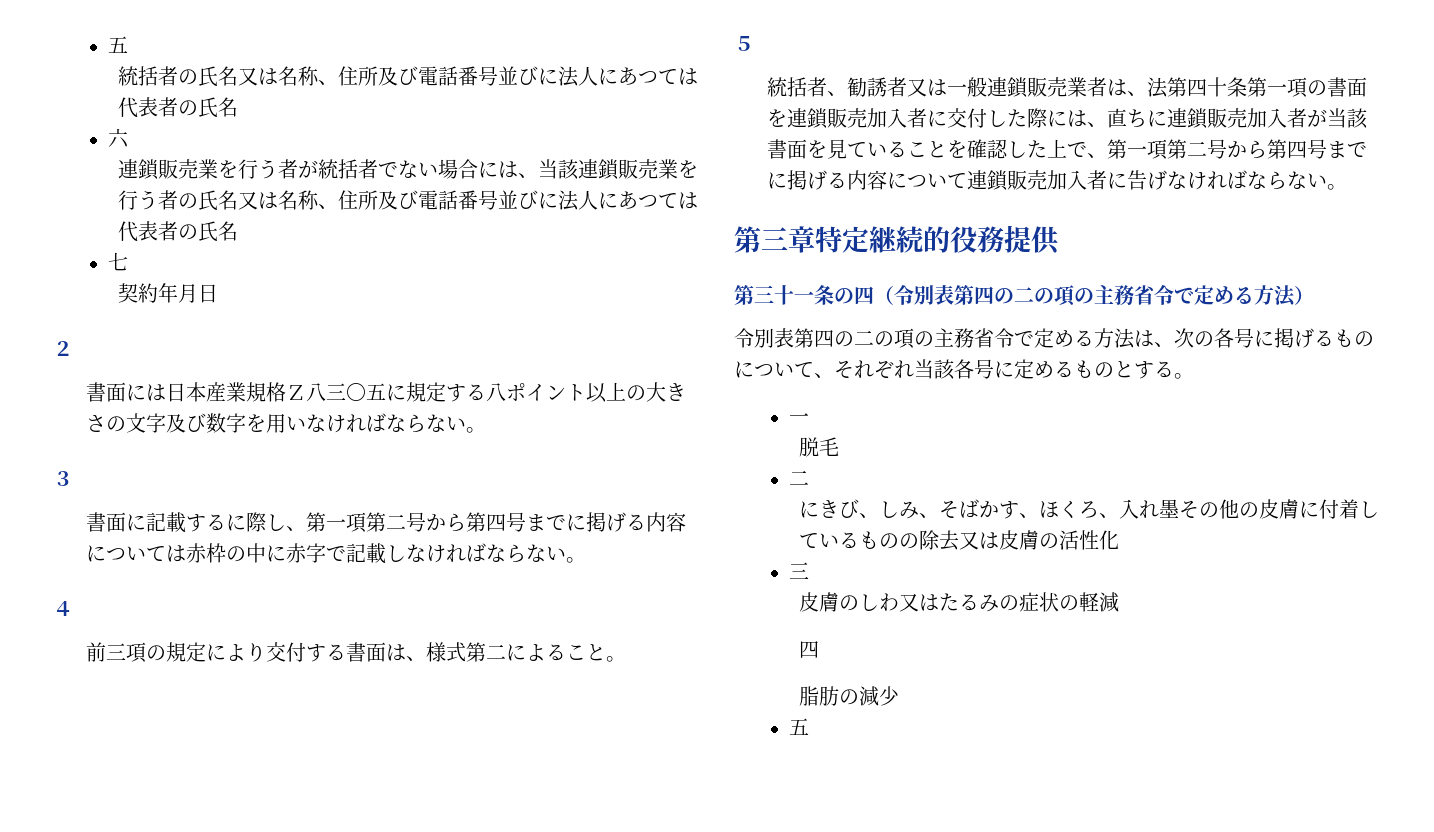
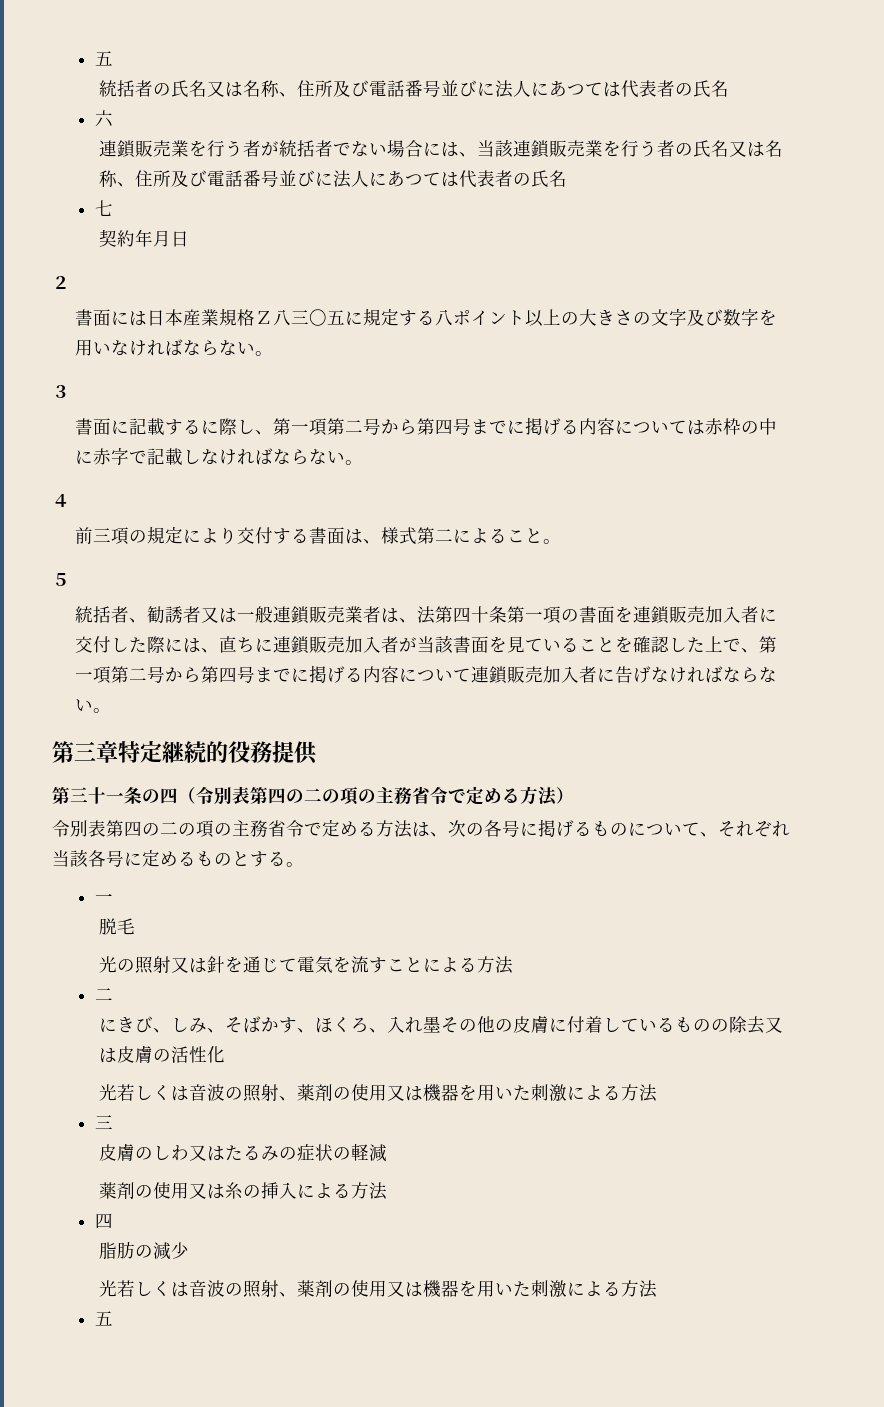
+ 光の照射又は針を通じて電気を流すことによる方法
  にきび、しみ、そばかす、ほくろ、入れ墨その他の皮膚に付着しているものの除去又は皮膚の活性化
+ 光若しくは音波の照射、薬剤の使用又は機器を用いた刺激による方法
  皮膚のしわ又はたるみの症状の軽減
+ 薬剤の使用又は糸の挿入による方法
  四
  脂肪の減少
+ 光若しくは音波の照射、薬剤の使用又は機器を用いた刺激による方法

